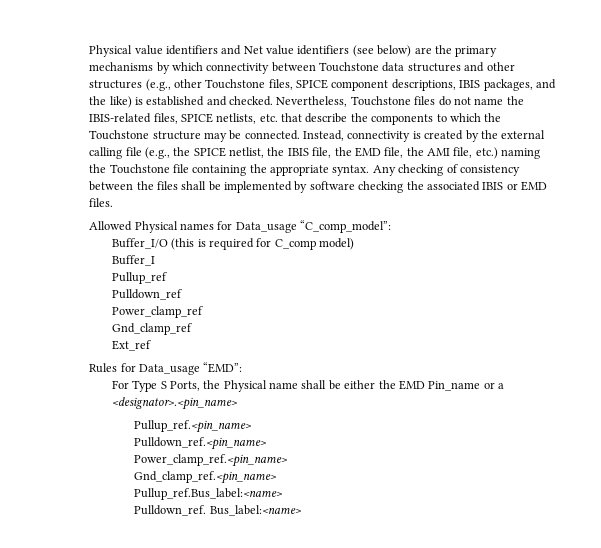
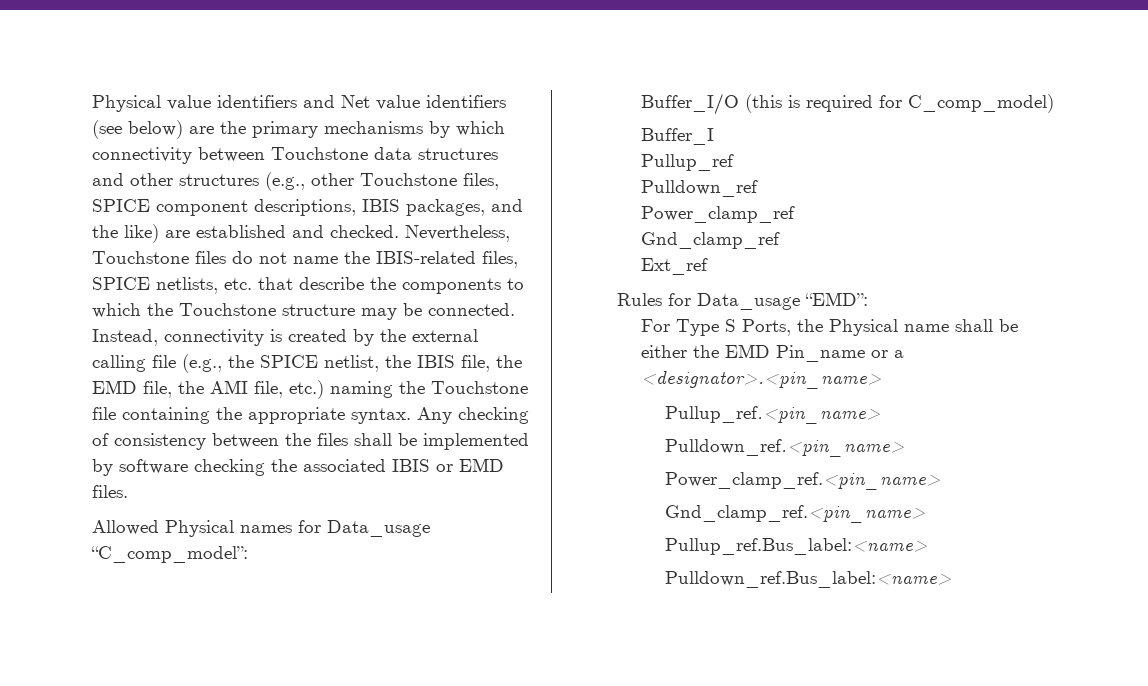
- Physical value identifiers and Net value identifiers (see below) are the primary mechanisms by which connectivity between Touchstone data structures and other structures (e.g., other Touchstone files, SPICE component descriptions, IBIS packages, and the like) is established and checked.
+ Physical value identifiers and Net value identifiers (see below) are the primary mechanisms by which connectivity between Touchstone data structures and other structures (e.g., other Touchstone files, SPICE component descriptions, IBIS packages, and the like) are established and checked.
- Buffer_I/O (this is required for C_comp model)
+ Buffer_I/O (this is required for C_comp_model)
- Pulldown_ref. Bus_label:<name>
+ Pulldown_ref.Bus_label:<name>

